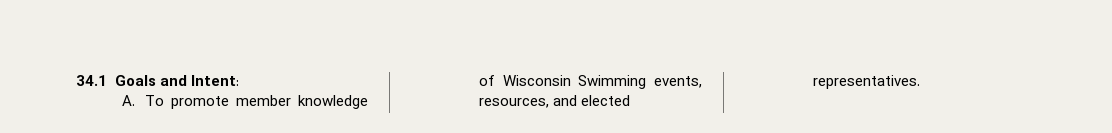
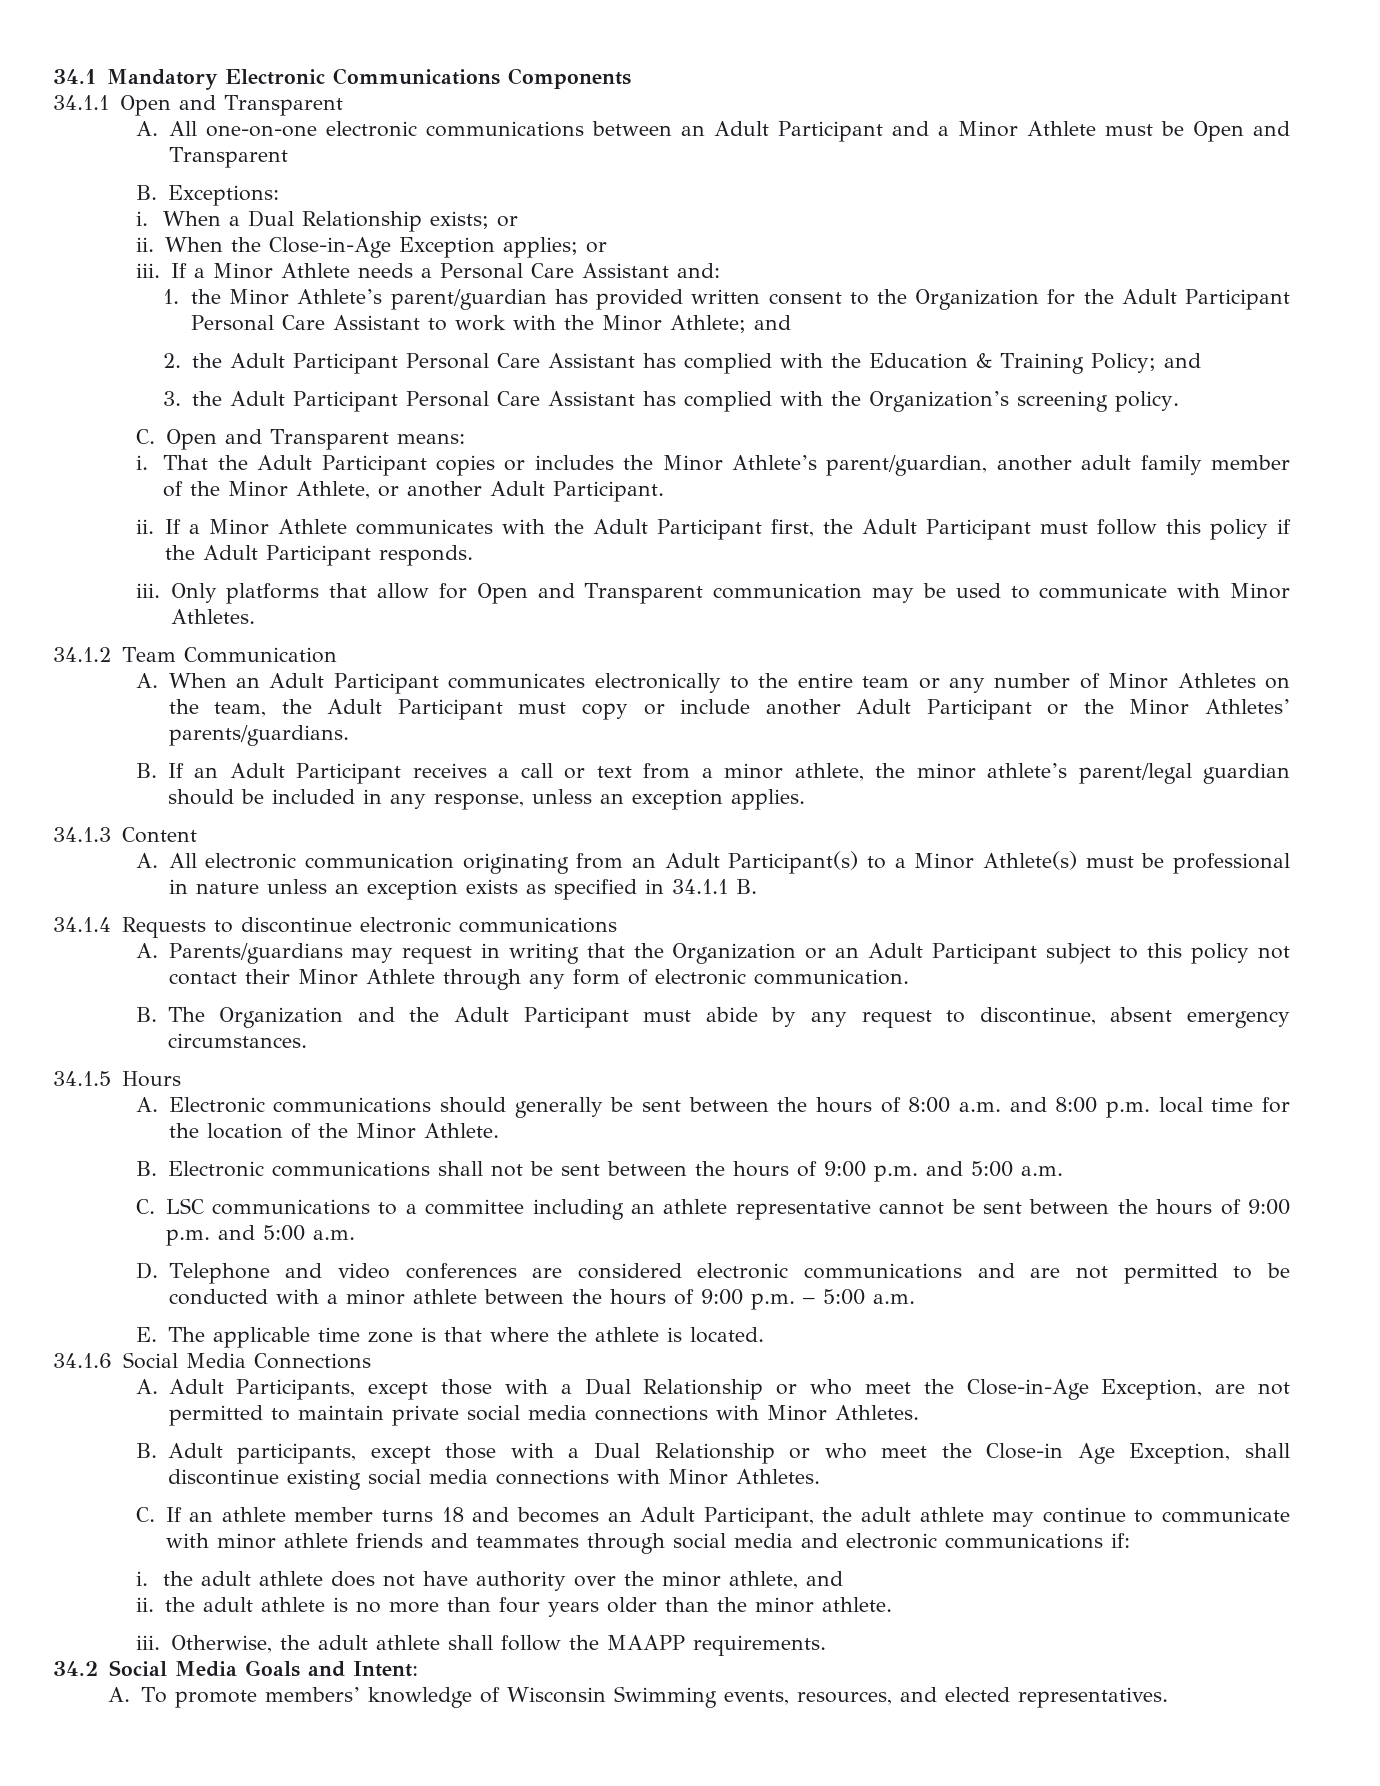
- 34.1 Goals and Intent:
+ 34.1 Mandatory Electronic Communications Components
+ 34.1.1 Open and Transparent
+ A. All one-on-one electronic communications between an Adult Participant and a Minor Athlete must be Open and Transparent
+ B. Exceptions:
+ i. When a Dual Relationship exists; or
+ ii. When the Close-in-Age Exception applies; or
+ iii. If a Minor Athlete needs a Personal Care Assistant and:
+ 1. the Minor Athlete’s parent/guardian has provided written consent to the Organization for the Adult Participant Personal Care Assistant to work with the Minor Athlete; and
+ 2. the Adult Participant Personal Care Assistant has complied with the Education & Training Policy; and
+ 3. the Adult Participant Personal Care Assistant has complied with the Organization’s screening policy.
+ C. Open and Transparent means:
+ i. That the Adult Participant copies or includes the Minor Athlete’s parent/guardian, another adult family member of the Minor Athlete, or another Adult Participant.
+ ii. If a Minor Athlete communicates with the Adult Participant first, the Adult Participant must follow this policy if the Adult Participant responds.
+ iii. Only platforms that allow for Open and Transparent communication may be used to communicate with Minor Athletes.
+ 34.1.2 Team Communication
+ A. When an Adult Participant communicates electronically to the entire team or any number of Minor Athletes on the team, the Adult Participant must copy or include another Adult Participant or the Minor Athletes’ parents/guardians.
+ B. If an Adult Participant receives a call or text from a minor athlete, the minor athlete’s parent/legal guardian should be included in any response, unless an exception applies.
+ 34.1.3 Content
+ A. All electronic communication originating from an Adult Participant(s) to a Minor Athlete(s) must be professional in nature unless an exception exists as specified in 34.1.1 B.
+ 34.1.4 Requests to discontinue electronic communications
+ A. Parents/guardians may request in writing that the Organization or an Adult Participant subject to this policy not contact their Minor Athlete through any form of electronic communication.
+ B. The Organization and the Adult Participant must abide by any request to discontinue, absent emergency circumstances.
+ 34.1.5 Hours
+ A. Electronic communications should generally be sent between the hours of 8:00 a.m. and 8:00 p.m. local time for the location of the Minor Athlete.
+ B. Electronic communications shall not be sent between the hours of 9:00 p.m. and 5:00 a.m.
+ C. LSC communications to a committee including an athlete representative cannot be sent between the hours of 9:00 p.m. and 5:00 a.m.
+ D. Telephone and video conferences are considered electronic communications and are not permitted to be conducted with a minor athlete between the hours of 9:00 p.m. – 5:00 a.m.
+ E. The applicable time zone is that where the athlete is located.
+ 34.1.6 Social Media Connections
+ A. Adult Participants, except those with a Dual Relationship or who meet the Close-in-Age Exception, are not permitted to maintain private social media connections with Minor Athletes.
+ B. Adult participants, except those with a Dual Relationship or who meet the Close-in Age Exception, shall discontinue existing social media connections with Minor Athletes.
+ C. If an athlete member turns 18 and becomes an Adult Participant, the adult athlete may continue to communicate with minor athlete friends and teammates through social media and electronic communications if:
+ i. the adult athlete does not have authority over the minor athlete, and
+ ii. the adult athlete is no more than four years older than the minor athlete.
+ iii. Otherwise, the adult athlete shall follow the MAAPP requirements.
+ 34.2 Social Media Goals and Intent:
- A. To promote member knowledge of Wisconsin Swimming events, resources, and elected representatives.
+ A. To promote members’ knowledge of Wisconsin Swimming events, resources, and elected representatives.

